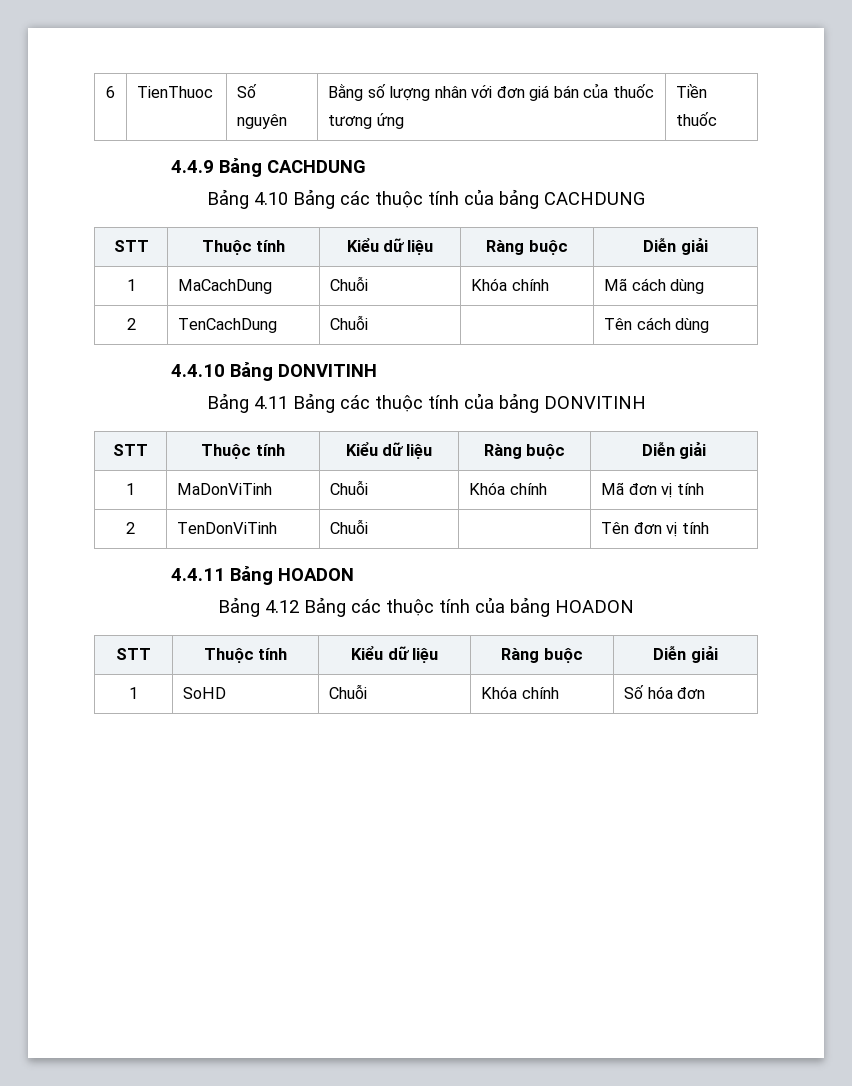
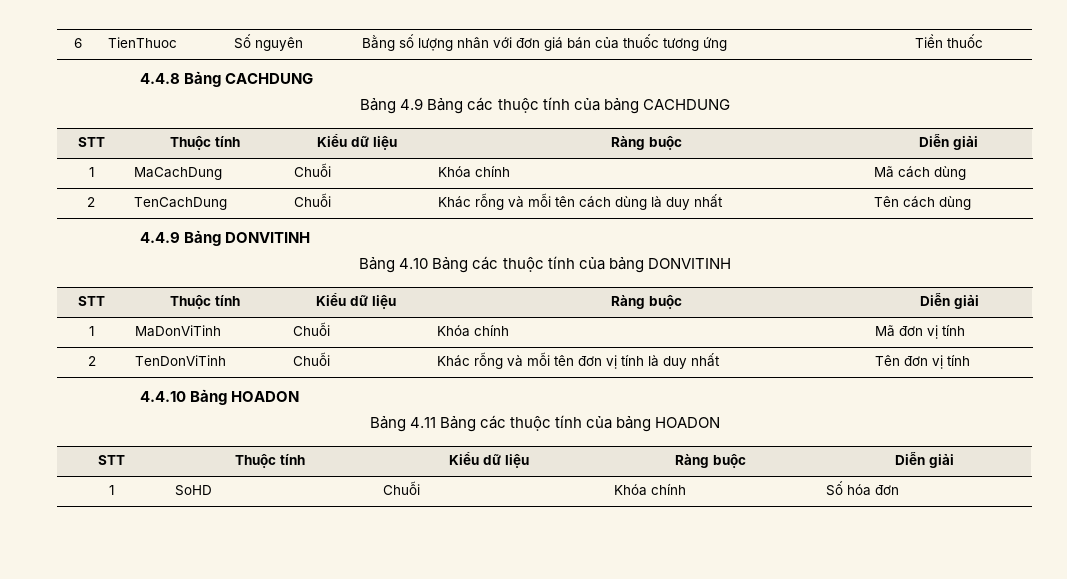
- 4.4.9 Bảng CACHDUNG
+ 4.4.8 Bảng CACHDUNG
- Bảng 4.10 Bảng các thuộc tính của bảng CACHDUNG
+ Bảng 4.9 Bảng các thuộc tính của bảng CACHDUNG
- 2 | TenCachDung | Chuỗi | | Tên cách dùng
+ 2 | TenCachDung | Chuỗi | Khác rỗng và mỗi tên cách dùng là duy nhất | Tên cách dùng
- 4.4.10 Bảng DONVITINH
+ 4.4.9 Bảng DONVITINH
- Bảng 4.11 Bảng các thuộc tính của bảng DONVITINH
+ Bảng 4.10 Bảng các thuộc tính của bảng DONVITINH
- 2 | TenDonViTinh | Chuỗi | | Tên đơn vị tính
+ 2 | TenDonViTinh | Chuỗi | Khác rỗng và mỗi tên đơn vị tính là duy nhất | Tên đơn vị tính
- 4.4.11 Bảng HOADON
+ 4.4.10 Bảng HOADON
- Bảng 4.12 Bảng các thuộc tính của bảng HOADON
+ Bảng 4.11 Bảng các thuộc tính của bảng HOADON

